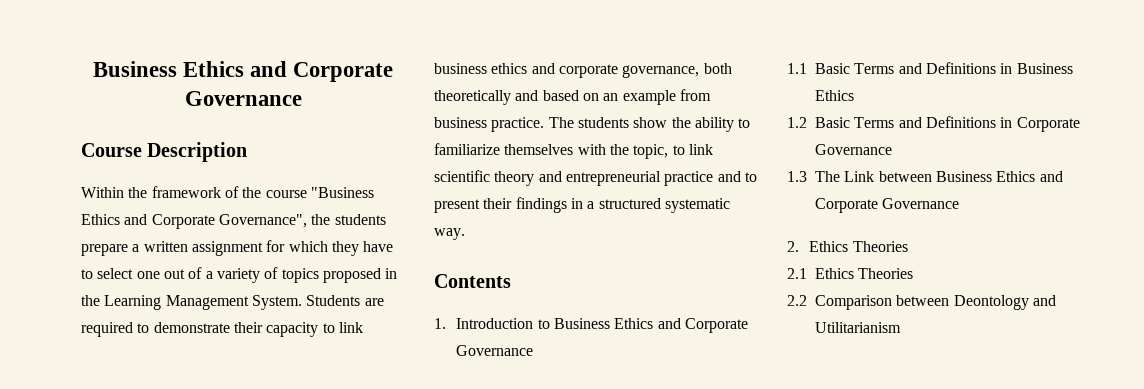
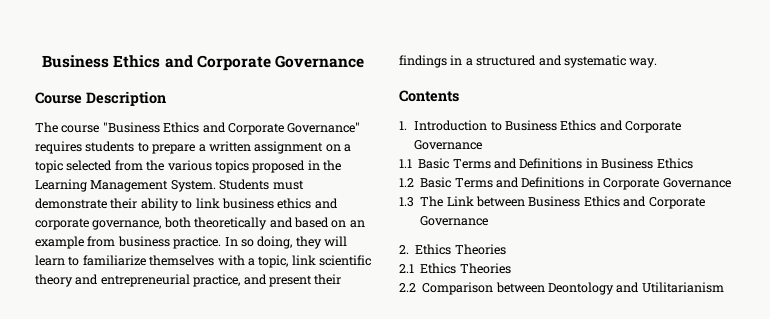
- Within the framework of the course "Business Ethics and Corporate Governance", the students prepare a written assignment for which they have to select one out of a variety of topics proposed in the Learning Management System.
+ The course "Business Ethics and Corporate Governance" requires students to prepare a written assignment on a topic selected from the various topics proposed in the Learning Management System.
- Students are required to demonstrate their capacity to link business ethics and corporate governance, both theoretically and based on an example from business practice.
+ Students must demonstrate their ability to link business ethics and corporate governance, both theoretically and based on an example from business practice.
- The students show the ability to familiarize themselves with the topic, to link scientific theory and entrepreneurial practice and to present their findings in a structured systematic way.
+ In so doing, they will learn to familiarize themselves with a topic, link scientific theory and entrepreneurial practice, and present their findings in a structured and systematic way.

